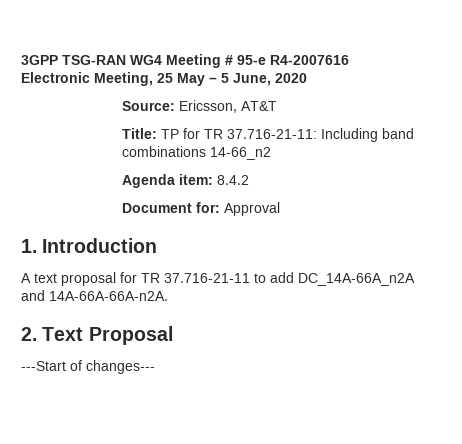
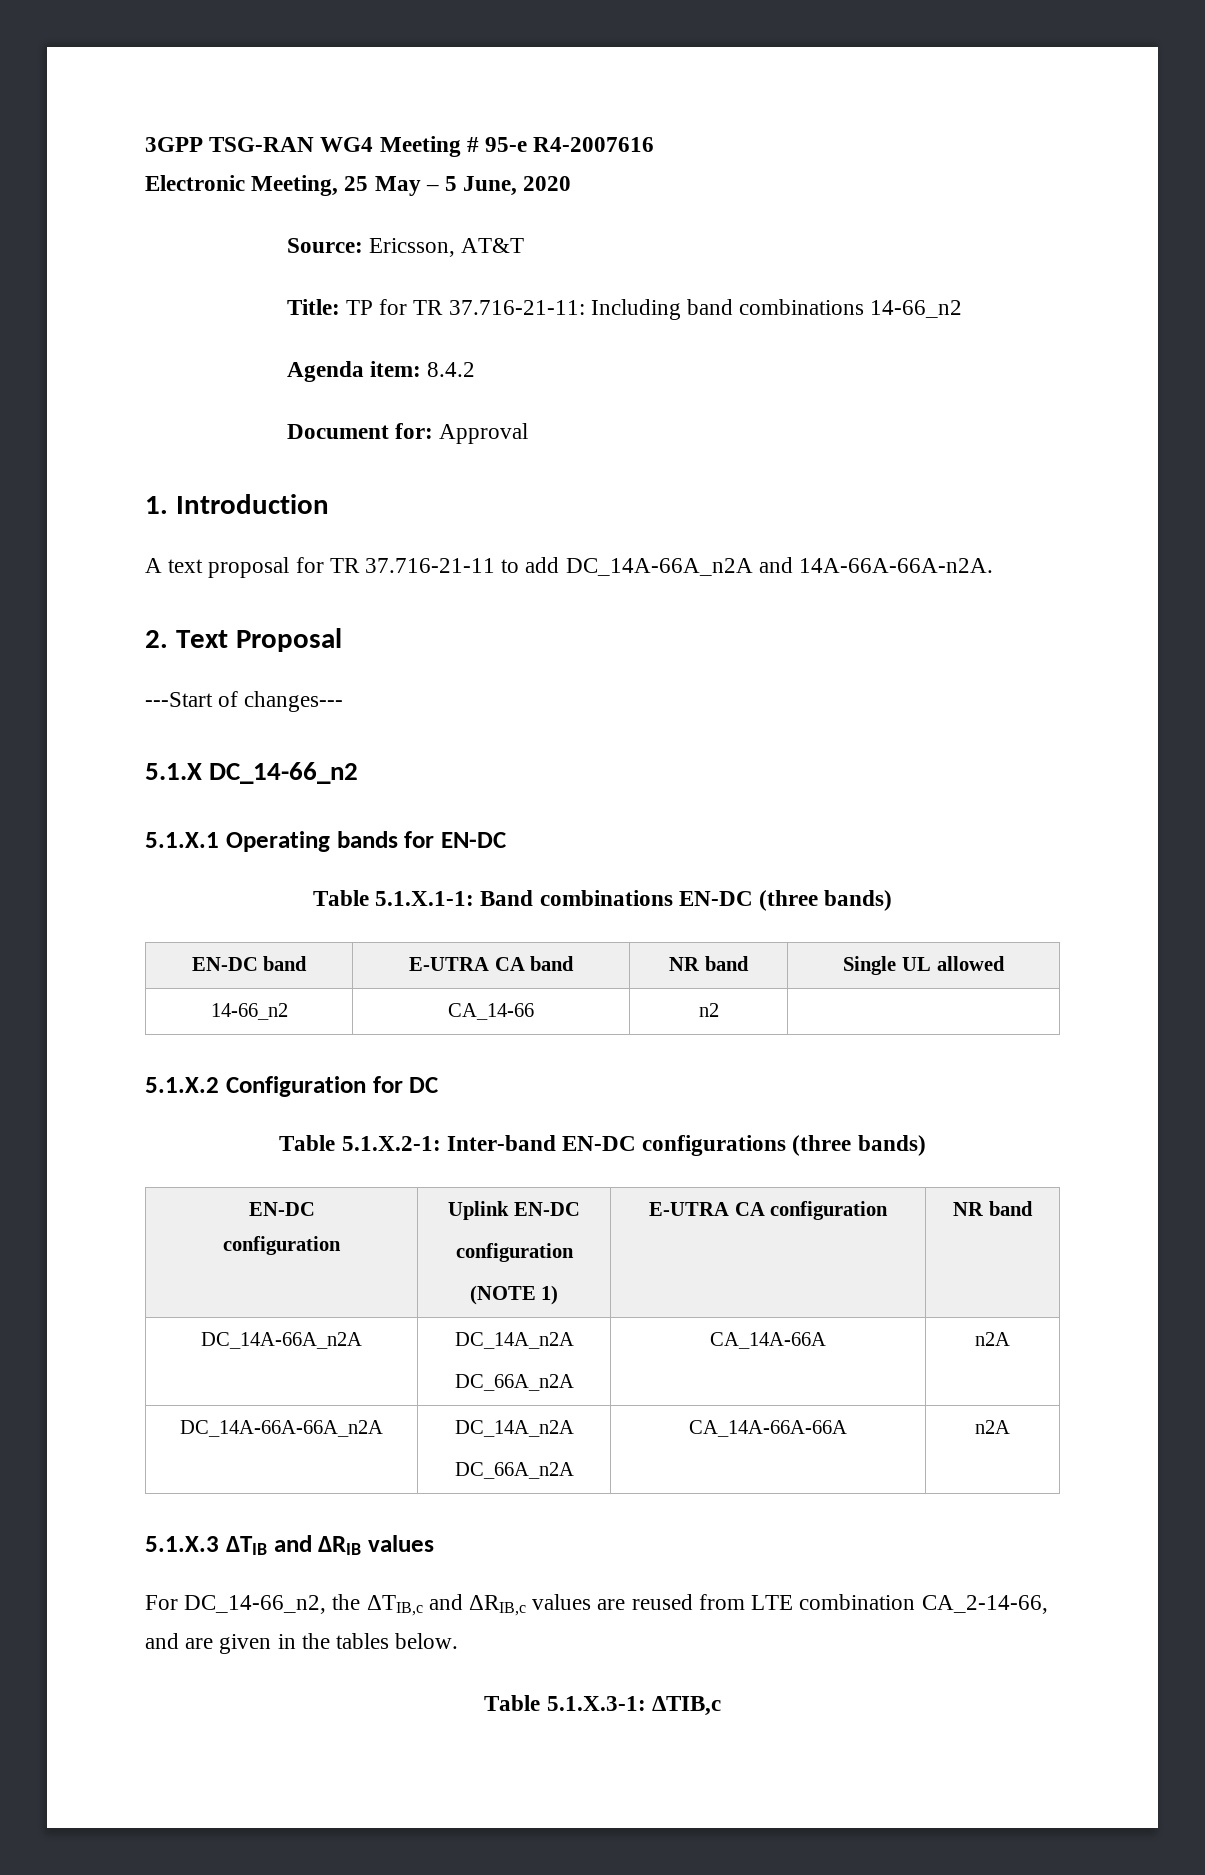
+ 5.1.X DC_14-66_n2
+ 5.1.X.1 Operating bands for EN-DC
+ Table 5.1.X.1-1: Band combinations EN-DC (three bands)
+ EN-DC band | E-UTRA CA band | NR band | Single UL allowed
+ 14-66_n2 | CA_14-66 | n2 |
+ 5.1.X.2 Configuration for DC
+ Table 5.1.X.2-1: Inter-band EN-DC configurations (three bands)
+ EN-DC
+ configuration | Uplink EN-DC
+ configuration
+ (NOTE 1) | E-UTRA CA configuration | NR band
+ DC_14A-66A_n2A | DC_14A_n2A
+ DC_66A_n2A | CA_14A-66A | n2A
+ DC_14A-66A-66A_n2A | DC_14A_n2A
+ DC_66A_n2A | CA_14A-66A-66A | n2A
+ 5.1.X.3 ∆TIB and ∆RIB values
+ For DC_14-66_n2, the ΔTIB,c and ΔRIB,c values are reused from LTE combination CA_2-14-66, and are given in the tables below.
+ Table 5.1.X.3-1: ΔTIB,c

